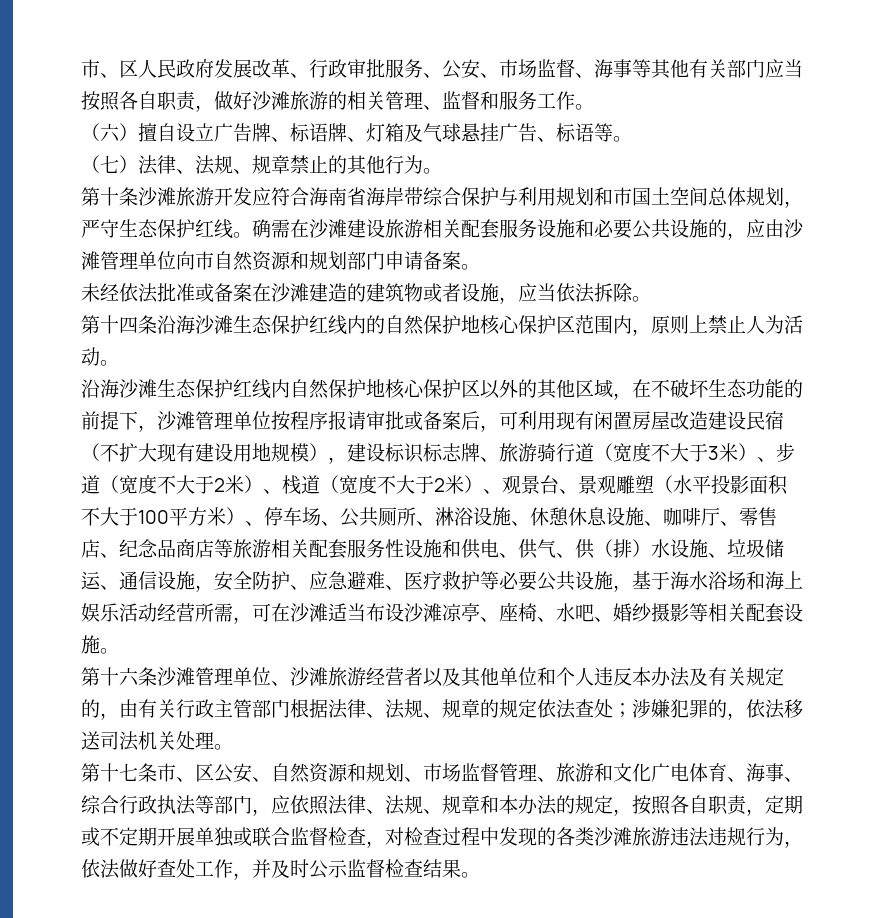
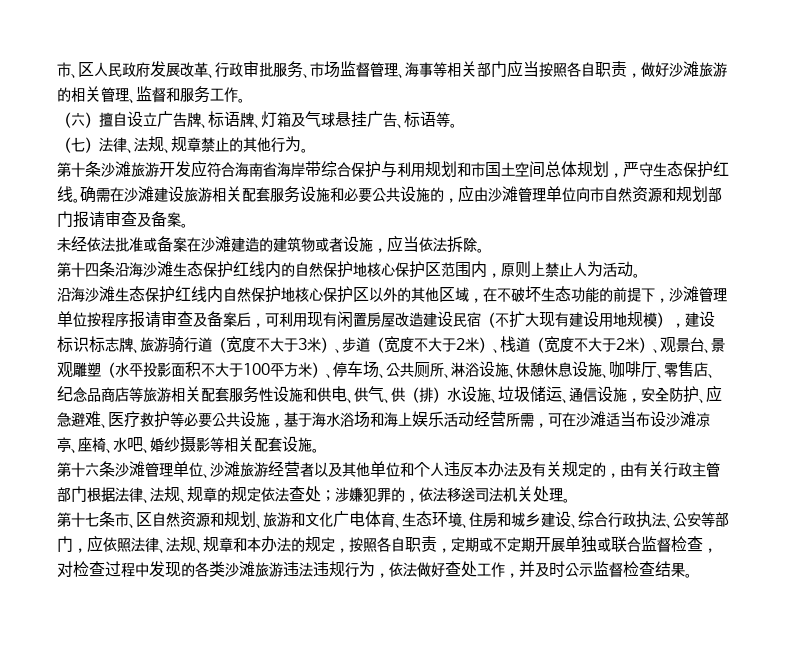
- 市、区人民政府发展改革、行政审批服务、公安、市场监督、海事等其他有关部门应当按照各自职责，做好沙滩旅游的相关管理、监督和服务工作。
+ 市、区人民政府发展改革、行政审批服务、市场监督管理、海事等相关部门应当按照各自职责，做好沙滩旅游的相关管理、监督和服务工作。
- 确需在沙滩建设旅游相关配套服务设施和必要公共设施的，应由沙滩管理单位向市自然资源和规划部门申请备案。
+ 确需在沙滩建设旅游相关配套服务设施和必要公共设施的，应由沙滩管理单位向市自然资源和规划部门报请审查及备案。
- 沿海沙滩生态保护红线内自然保护地核心保护区以外的其他区域，在不破坏生态功能的前提下，沙滩管理单位按程序报请审批或备案后，可利用现有闲置房屋改造建设民宿（不扩大现有建设用地规模），建设标识标志牌、旅游骑行道（宽度不大于3米）、步道（宽度不大于2米）、栈道（宽度不大于2米）、观景台、景观雕塑（水平投影面积不大于100平方米）、停车场、公共厕所、淋浴设施、休憩休息设施、咖啡厅、零售店、纪念品商店等旅游相关配套服务性设施和供电、供气、供（排）水设施、垃圾储运、通信设施，安全防护、应急避难、医疗救护等必要公共设施，基于海水浴场和海上娱乐活动经营所需，可在沙滩适当布设沙滩凉亭、座椅、水吧、婚纱摄影等相关配套设施。
+ 沿海沙滩生态保护红线内自然保护地核心保护区以外的其他区域，在不破坏生态功能的前提下，沙滩管理单位按程序报请审查及备案后，可利用现有闲置房屋改造建设民宿（不扩大现有建设用地规模），建设标识标志牌、旅游骑行道（宽度不大于3米）、步道（宽度不大于2米）、栈道（宽度不大于2米）、观景台、景观雕塑（水平投影面积不大于100平方米）、停车场、公共厕所、淋浴设施、休憩休息设施、咖啡厅、零售店、纪念品商店等旅游相关配套服务性设施和供电、供气、供（排）水设施、垃圾储运、通信设施，安全防护、应急避难、医疗救护等必要公共设施，基于海水浴场和海上娱乐活动经营所需，可在沙滩适当布设沙滩凉亭、座椅、水吧、婚纱摄影等相关配套设施。
- 第十七条市、区公安、自然资源和规划、市场监督管理、旅游和文化广电体育、海事、综合行政执法等部门，应依照法律、法规、规章和本办法的规定，按照各自职责，定期或不定期开展单独或联合监督检查，对检查过程中发现的各类沙滩旅游违法违规行为，依法做好查处工作，并及时公示监督检查结果。
+ 第十七条市、区自然资源和规划、旅游和文化广电体育、生态环境、住房和城乡建设、综合行政执法、公安等部门，应依照法律、法规、规章和本办法的规定，按照各自职责，定期或不定期开展单独或联合监督检查，对检查过程中发现的各类沙滩旅游违法违规行为，依法做好查处工作，并及时公示监督检查结果。

